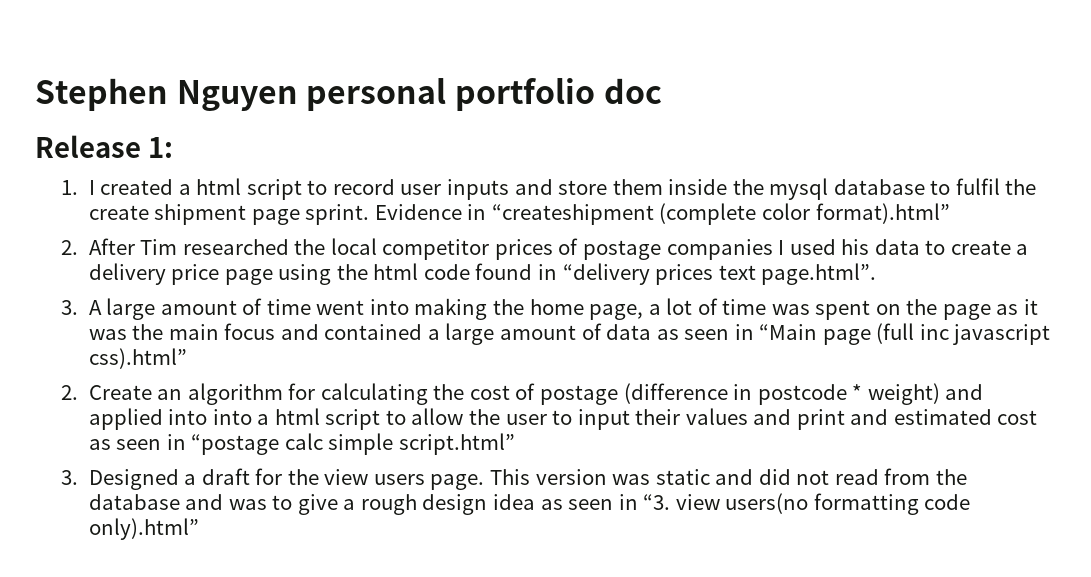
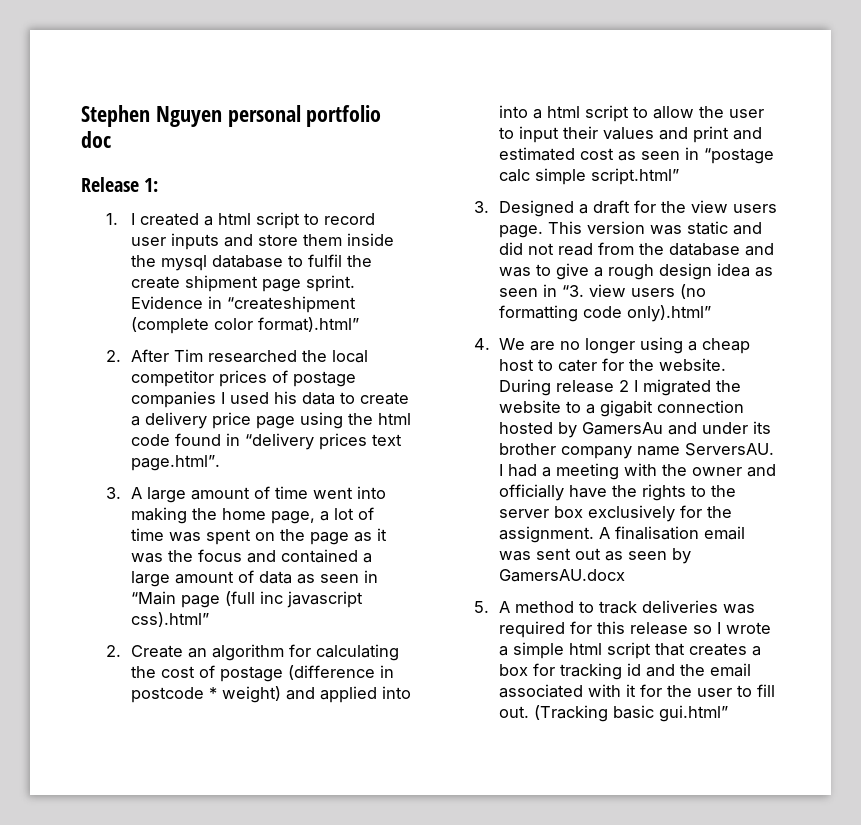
- 3. A large amount of time went into making the home page, a lot of time was spent on the page as it was the main focus and contained a large amount of data as seen in “Main page (full inc javascript css).html”
+ 3. A large amount of time went into making the home page, a lot of time was spent on the page as it was the focus and contained a large amount of data as seen in “Main page (full inc javascript css).html”
- This version was static and did not read from the database and was to give a rough design idea as seen in “3. view users(no formatting code only).html”
+ This version was static and did not read from the database and was to give a rough design idea as seen in “3. view users (no formatting code only).html”
+ 4. We are no longer using a cheap host to cater for the website. During release 2 I migrated the website to a gigabit connection hosted by GamersAu and under its brother company name ServersAU. I had a meeting with the owner and officially have the rights to the server box exclusively for the assignment. A finalisation email was sent out as seen by GamersAU.docx
+ 5. A method to track deliveries was required for this release so I wrote a simple html script that creates a box for tracking id and the email associated with it for the user to fill out. (Tracking basic gui.html”

